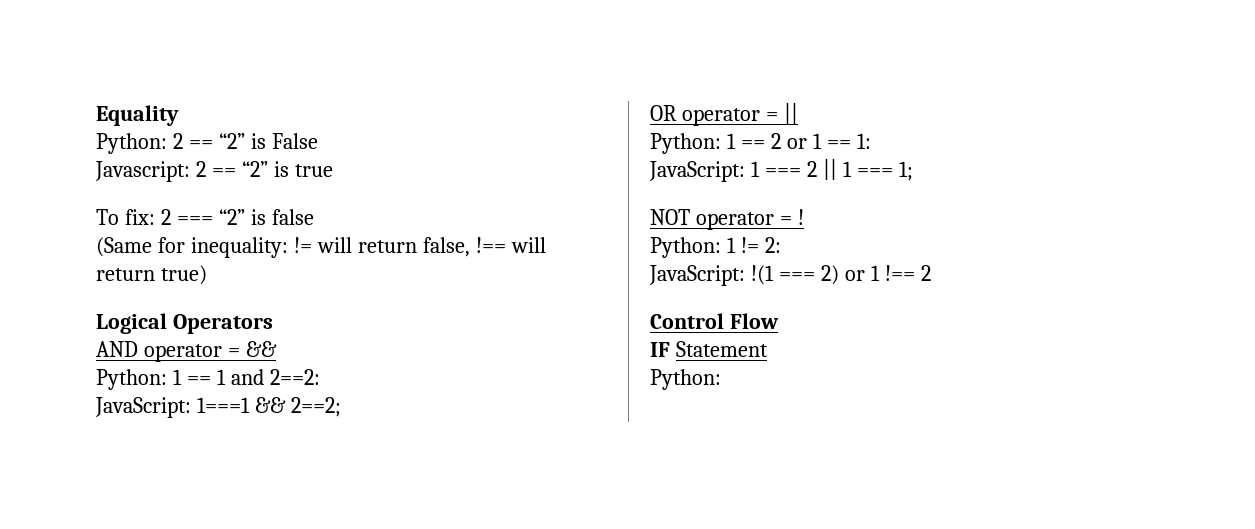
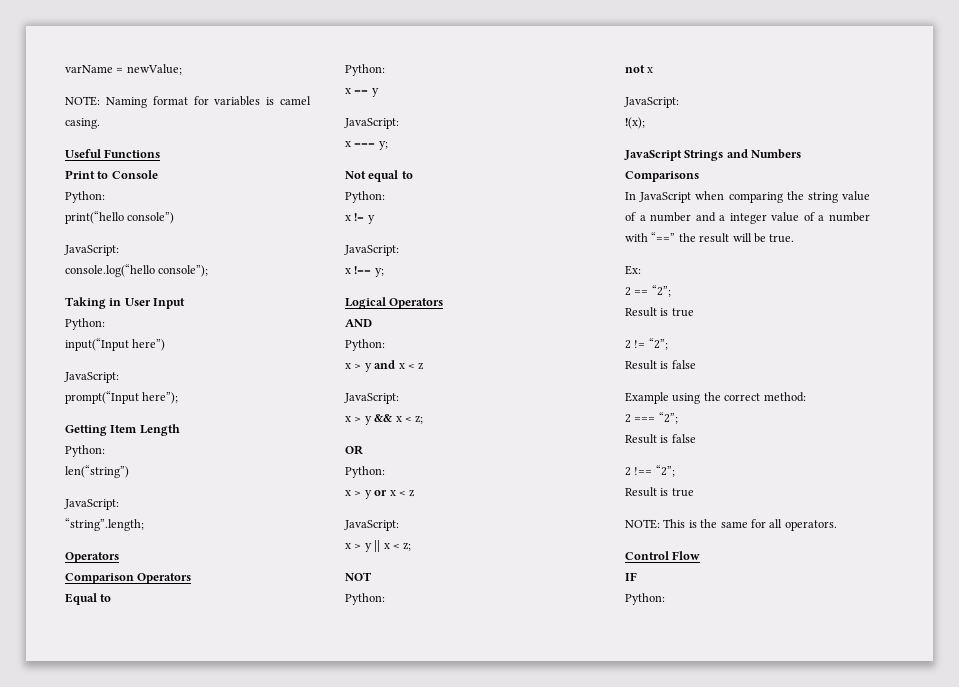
- Equality
- Python: 2 == “2” is False
- Javascript: 2 == “2” is true
- To fix: 2 === “2” is false
- (Same for inequality: != will return false, !== will return true)
+ varName = newValue;
+ NOTE: Naming format for variables is camel casing.
+ Useful Functions
+ Print to Console
+ Python:
+ print(“hello console”)
+ JavaScript:
+ console.log(“hello console”);
+ Taking in User Input
+ Python:
+ input(“Input here”)
+ JavaScript:
+ prompt(“Input here”);
+ Getting Item Length
+ Python:
+ len(“string”)
+ JavaScript:
+ “string”.length;
+ Operators
+ Comparison Operators
+ Equal to
+ Python:
+ x == y
+ JavaScript:
+ x === y;
+ Not equal to
+ Python:
+ x != y
+ JavaScript:
+ x !== y;
  Logical Operators
- AND operator = &&
- Python: 1 == 1 and 2==2:
- JavaScript: 1===1 && 2==2;
- OR operator = ||
- Python: 1 == 2 or 1 == 1:
- JavaScript: 1 === 2 || 1 === 1;
- NOT operator = !
- Python: 1 != 2:
- JavaScript: !(1 === 2) or 1 !== 2
+ AND
+ Python:
+ x > y and x < z
+ JavaScript:
+ x > y && x < z;
+ OR
+ Python:
+ x > y or x < z
+ JavaScript:
+ x > y || x < z;
+ NOT
+ Python:
+ not x
+ JavaScript:
+ !(x);
+ JavaScript Strings and Numbers Comparisons
+ In JavaScript when comparing the string value of a number and a integer value of a number with “==” the result will be true.
+ Ex:
+ 2 == “2”;
+ Result is true
+ 2 != “2”;
+ Result is false
+ Example using the correct method:
+ 2 === “2”;
+ Result is false
+ 2 !== “2”;
+ Result is true
+ NOTE: This is the same for all operators.
- IF Statement
+ IF

